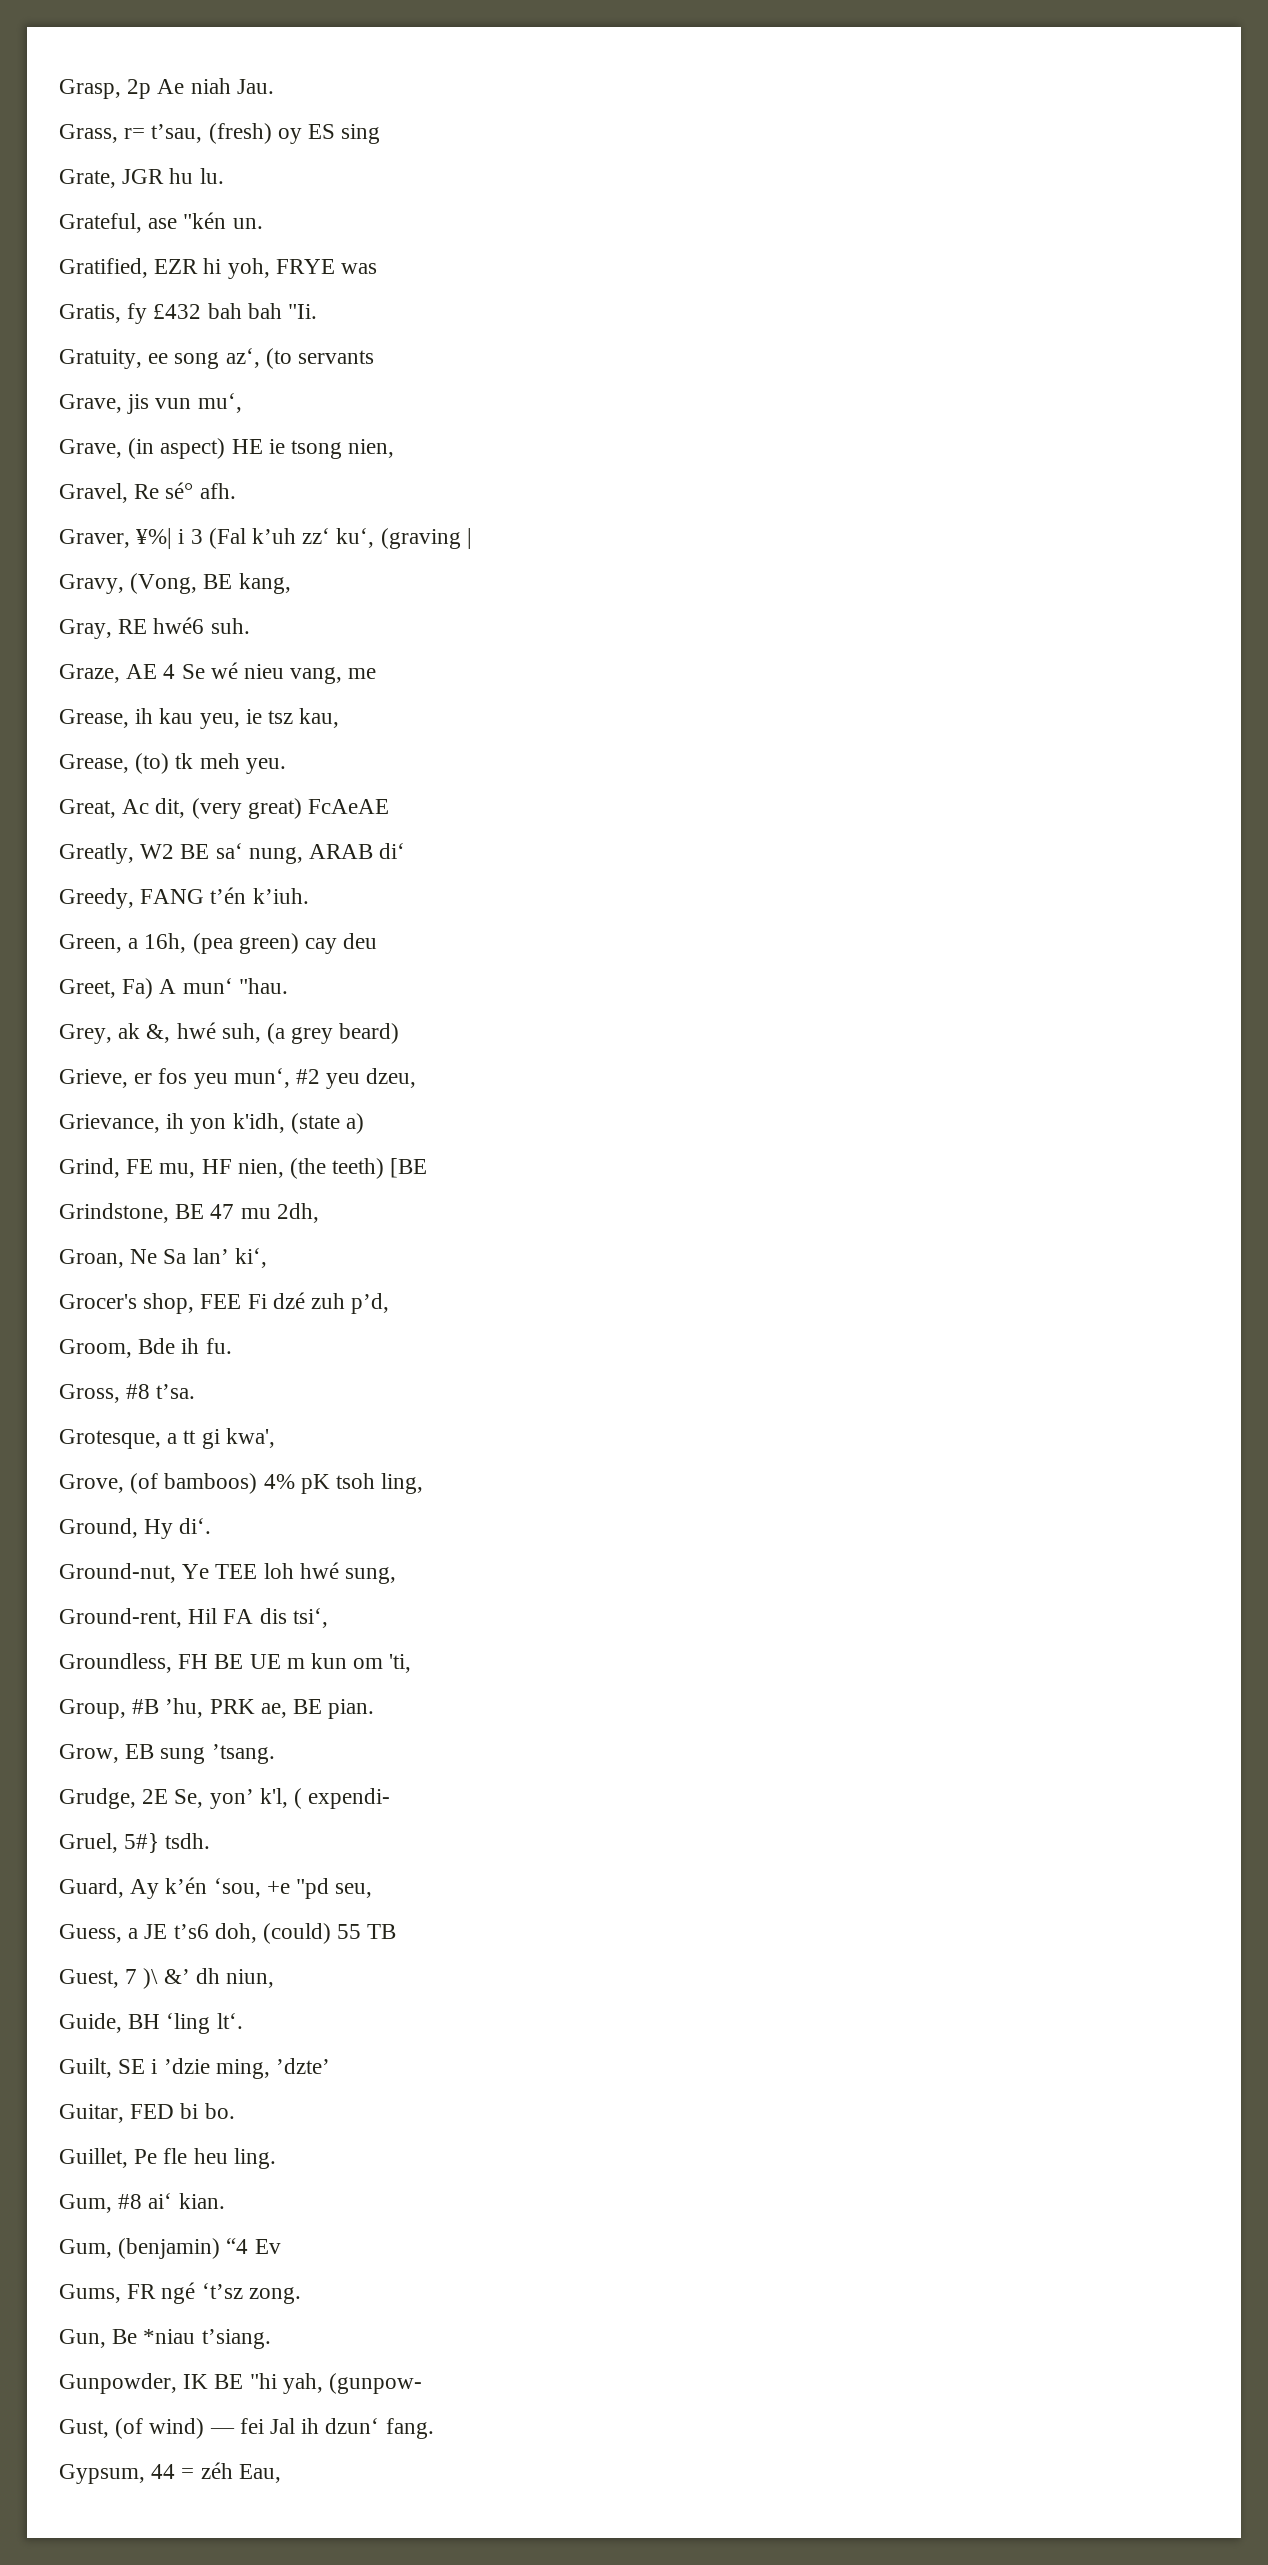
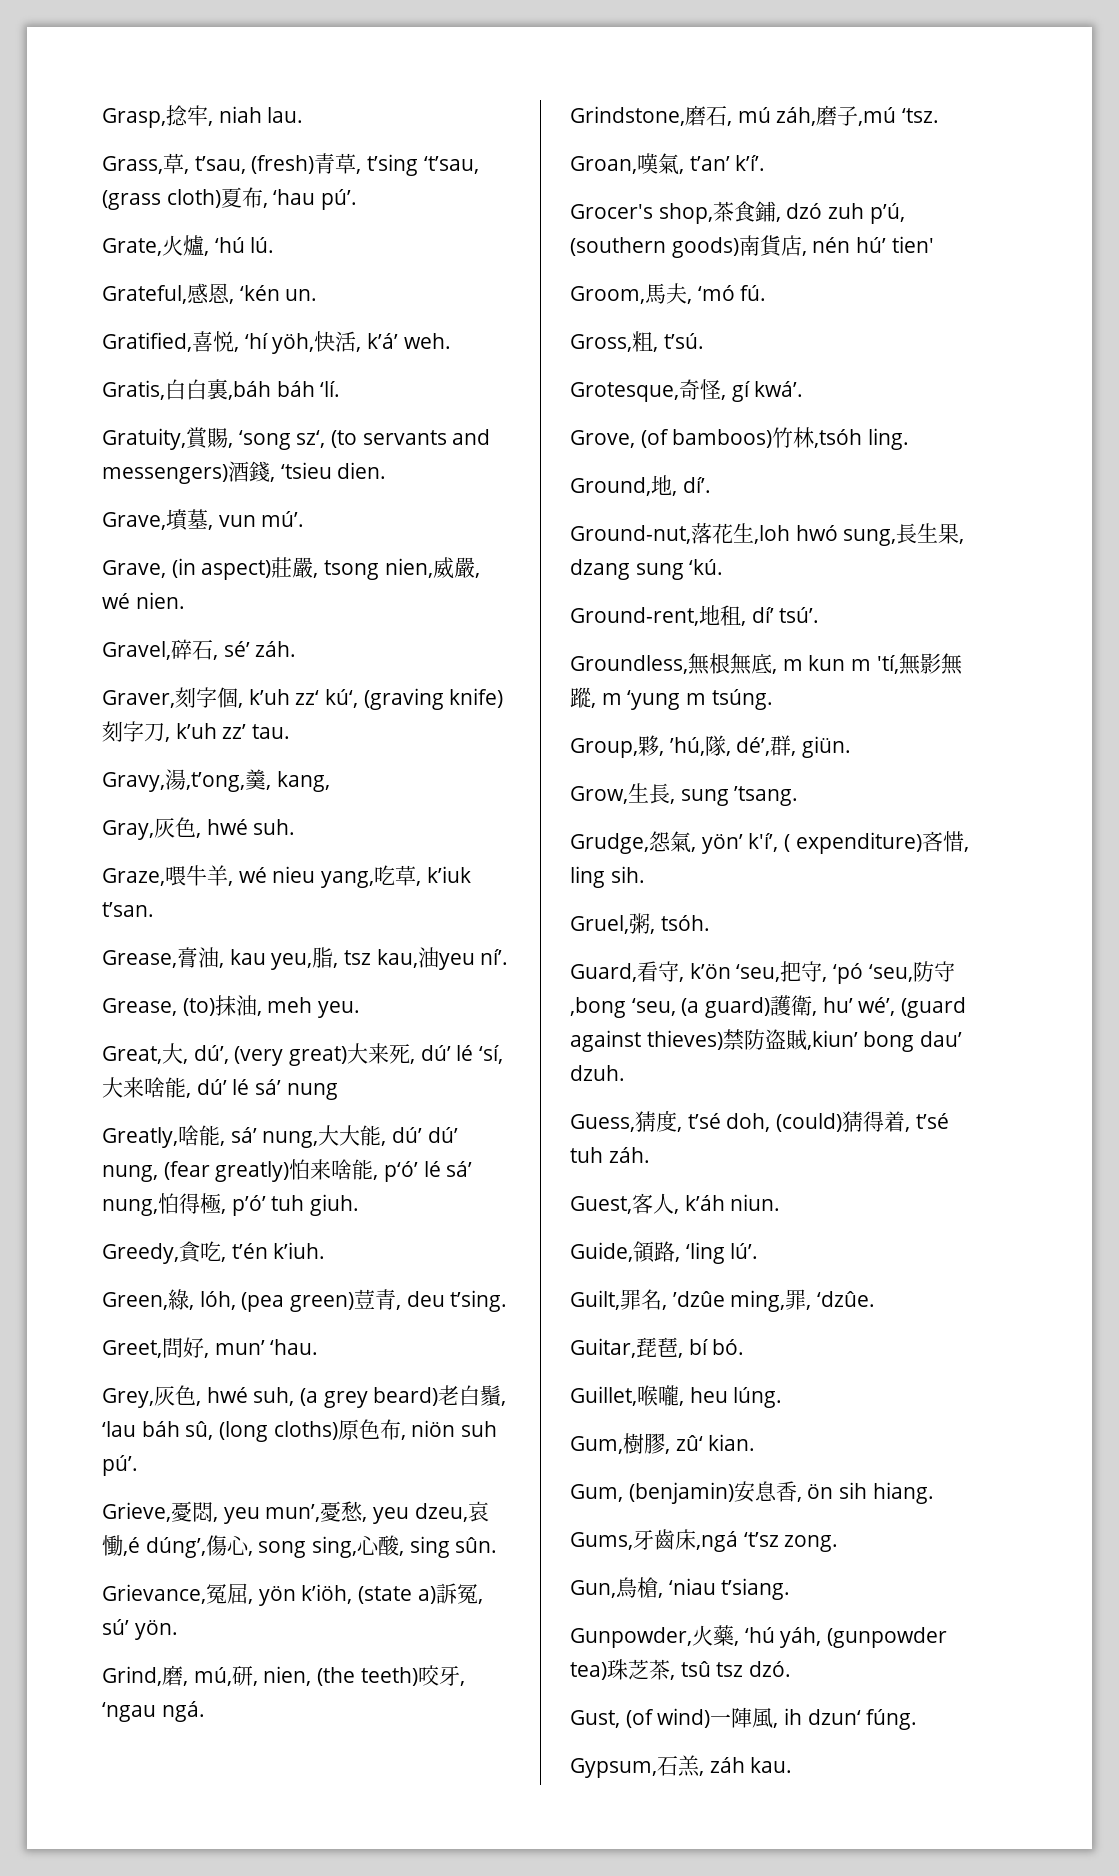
- Grasp, 2p Ae niah Jau.
+ Grasp,捻牢, niah lau.
- Grass, r= t’sau, (fresh) oy ES sing
- Grate, JGR hu lu.
- Grateful, ase "kén un.
- Gratified, EZR hi yoh, FRYE was
- Gratis, fy £432 bah bah "Ii.
- Gratuity, ee song az‘, (to servants
- Grave, jis vun mu‘,
+ Grass,草, t’sau, (fresh)青草, t’sing ‘t’sau, (grass cloth)夏布, ‘hau pú’.
+ Grate,火爐, ‘hú lú.
+ Grateful,感恩, ‘kén un.
+ Gratified,喜悦, ‘hí yöh,快活, k’á’ weh.
+ Gratis,白白裏,báh báh ‘lí.
+ Gratuity,賞賜, ‘song sz‘, (to servants and messengers)酒錢, ‘tsieu dien.
+ Grave,墳墓, vun mú’.
- Grave, (in aspect) HE ie tsong nien,
- Gravel, Re sé° afh.
- Graver, ¥%| i 3 (Fal k’uh zz‘ ku‘, (graving |
- Gravy, (Vong, BE kang,
+ Grave, (in aspect)莊嚴, tsong nien,威嚴, wé nien.
+ Gravel,碎石, sé’ záh.
+ Graver,刻字個, k’uh zz‘ kú‘, (graving knife)刻字刀, k’uh zz’ tau.
+ Gravy,湯,t’ong,羹, kang,
- Gray, RE hwé6 suh.
+ Gray,灰色, hwé suh.
- Graze, AE 4 Se wé nieu vang, me
- Grease, ih kau yeu, ie tsz kau,
+ Graze,喂牛羊, wé nieu yang,吃草, k’iuk t’san.
+ Grease,膏油, kau yeu,脂, tsz kau,油yeu ní’.
- Grease, (to) tk meh yeu.
+ Grease, (to)抹油, meh yeu.
- Great, Ac dit, (very great) FcAeAE
- Greatly, W2 BE sa‘ nung, ARAB di‘
+ Great,大, dú’, (very great)大来死, dú’ lé ‘sí,大来啥能, dú’ lé sá’ nung
+ Greatly,啥能, sá’ nung,大大能, dú’ dú’ nung, (fear greatly)怕来啥能, p‘ó’ lé sá’ nung,怕得極, p’ó’ tuh giuh.
- Greedy, FANG t’én k’iuh.
+ Greedy,貪吃, t’én k’iuh.
- Green, a 16h, (pea green) cay deu
+ Green,綠, lóh, (pea green)荳青, deu t’sing.
- Greet, Fa) A mun‘ "hau.
+ Greet,問好, mun’ ‘hau.
- Grey, ak &, hwé suh, (a grey beard)
- Grieve, er fos yeu mun‘, #2 yeu dzeu,
- Grievance, ih yon k'idh, (state a)
- Grind, FE mu, HF nien, (the teeth) [BE
- Grindstone, BE 47 mu 2dh,
- Groan, Ne Sa lan’ ki‘,
- Grocer's shop, FEE Fi dzé zuh p’d,
- Groom, Bde ih fu.
+ Grey,灰色, hwé suh, (a grey beard)老白鬚, ‘lau báh sû, (long cloths)原色布, niön suh pú’.
+ Grieve,憂悶, yeu mun’,憂愁, yeu dzeu,哀慟,é dúng’,傷心, song sing,心酸, sing sûn.
+ Grievance,冤屈, yön k’iöh, (state a)訴冤, sú’ yön.
+ Grind,磨, mú,研, nien, (the teeth)咬牙, ‘ngau ngá.
+ Grindstone,磨石, mú záh,磨子,mú ‘tsz.
+ Groan,嘆氣, t’an’ k’í’.
+ Grocer's shop,茶食鋪, dzó zuh p’ú, (southern goods)南貨店, nén hú’ tien'
+ Groom,馬夫, ‘mó fú.
- Gross, #8 t’sa.
+ Gross,粗, t’sú.
- Grotesque, a tt gi kwa',
+ Grotesque,奇怪, gí kwá’.
- Grove, (of bamboos) 4% pK tsoh ling,
+ Grove, (of bamboos)竹林,tsóh ling.
- Ground, Hy di‘.
+ Ground,地, dí’.
- Ground-nut, Ye TEE loh hwé sung,
- Ground-rent, Hil FA dis tsi‘,
- Groundless, FH BE UE m kun om 'ti,
- Group, #B ’hu, PRK ae, BE pian.
+ Ground-nut,落花生,loh hwó sung,長生果, dzang sung ‘kú.
+ Ground-rent,地租, dí’ tsú’.
+ Groundless,無根無底, m kun m 'tí,無影無蹤, m ‘yung m tsúng.
+ Group,夥, ’hú,隊, dé’,群, giün.
- Grow, EB sung ’tsang.
+ Grow,生長, sung ’tsang.
- Grudge, 2E Se, yon’ k'l, ( expendi-
+ Grudge,怨氣, yön’ k'í’, ( expenditure)吝惜, ling sih.
- Gruel, 5#} tsdh.
+ Gruel,粥, tsóh.
- Guard, Ay k’én ‘sou, +e "pd seu,
- Guess, a JE t’s6 doh, (could) 55 TB
- Guest, 7 )\ &’ dh niun,
- Guide, BH ‘ling lt‘.
- Guilt, SE i ’dzie ming, ’dzte’
- Guitar, FED bi bo.
- Guillet, Pe fle heu ling.
- Gum, #8 ai‘ kian.
- Gum, (benjamin) “4 Ev
+ Guard,看守, k’ön ‘seu,把守, ‘pó ‘seu,防守,bong ‘seu, (a guard)護衛, hu’ wé’, (guard against thieves)禁防盗賊,kiun’ bong dau’ dzuh.
+ Guess,猜度, t’sé doh, (could)猜得着, t’sé tuh záh.
+ Guest,客人, k’áh niun.
+ Guide,領路, ‘ling lú’.
+ Guilt,罪名, ’dzûe ming,罪, ‘dzûe.
+ Guitar,琵琶, bí bó.
+ Guillet,喉嚨, heu lúng.
+ Gum,樹膠, zû‘ kian.
+ Gum, (benjamin)安息香, ön sih hiang.
- Gums, FR ngé ‘t’sz zong.
+ Gums,牙齒床,ngá ‘t’sz zong.
- Gun, Be *niau t’siang.
+ Gun,鳥槍, ‘niau t’siang.
- Gunpowder, IK BE "hi yah, (gunpow-
+ Gunpowder,火藥, ‘hú yáh, (gunpowder tea)珠芝茶, tsû tsz dzó.
- Gust, (of wind) — fei Jal ih dzun‘ fang.
+ Gust, (of wind)一陣風, ih dzun‘ fúng.
- Gypsum, 44 = zéh Eau,
+ Gypsum,石羔, záh kau.

